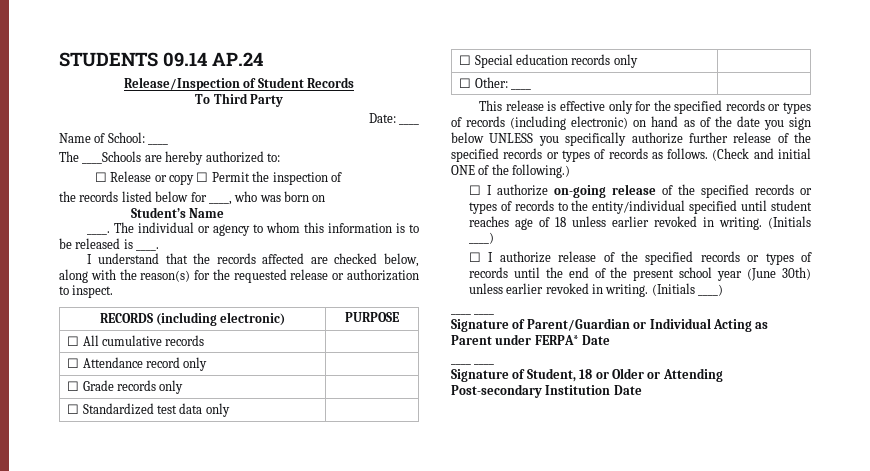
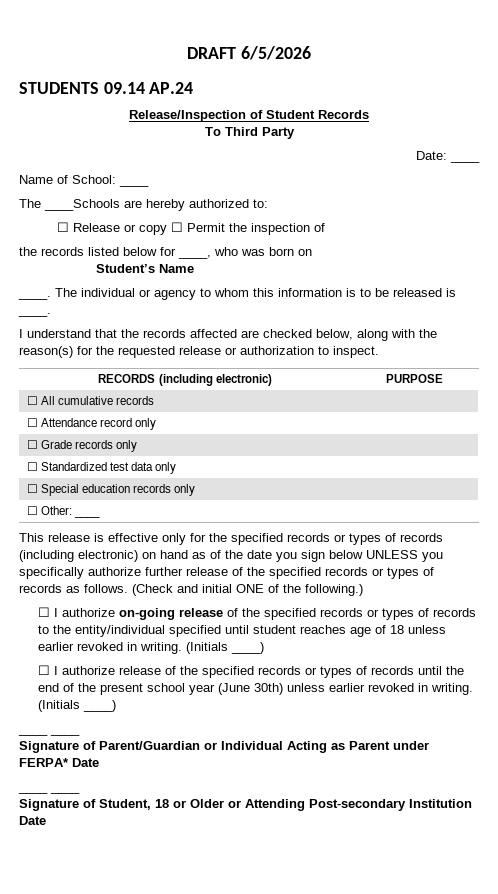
+ DRAFT 6/5/2026

